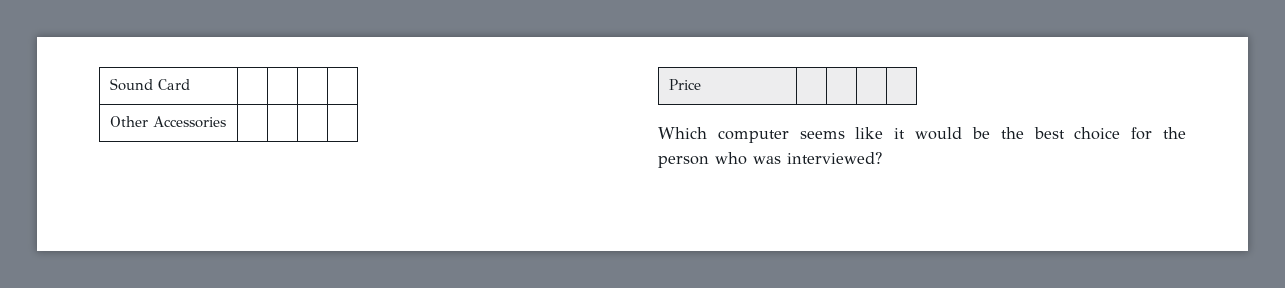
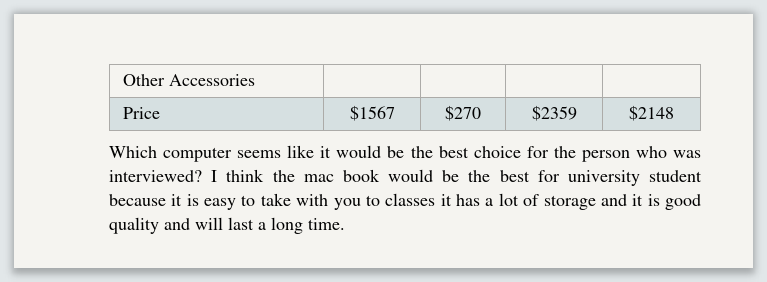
- Sound Card | | | |
- Price | | | |
+ Price | $1567 | $270 | $2359 | $2148
+ I think the mac book would be the best for university student because it is easy to take with you to classes it has a lot of storage and it is good quality and will last a long time.

